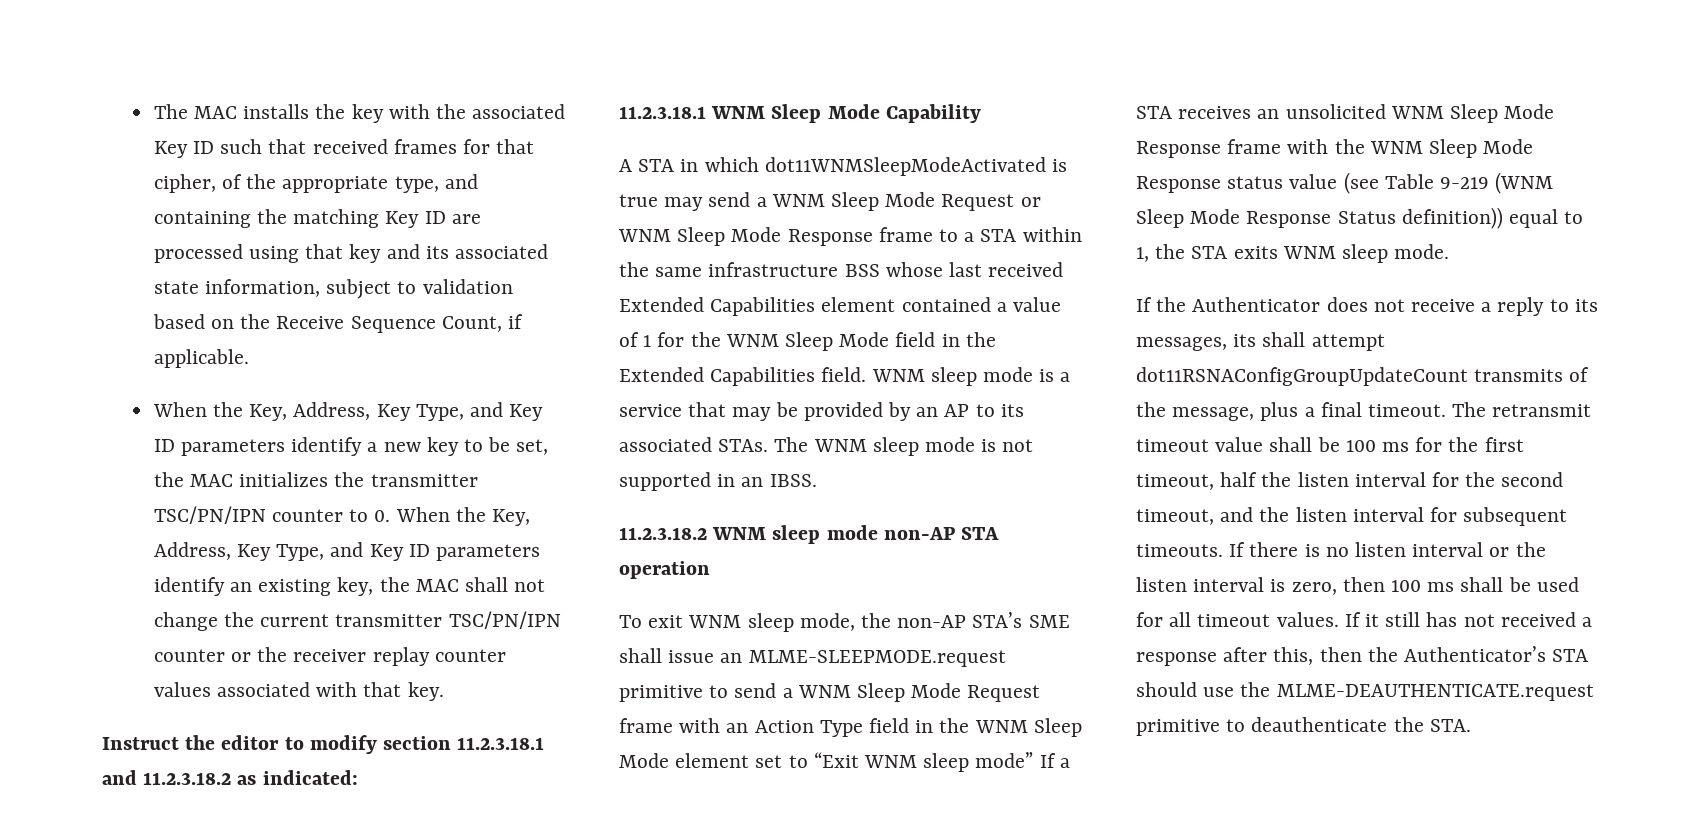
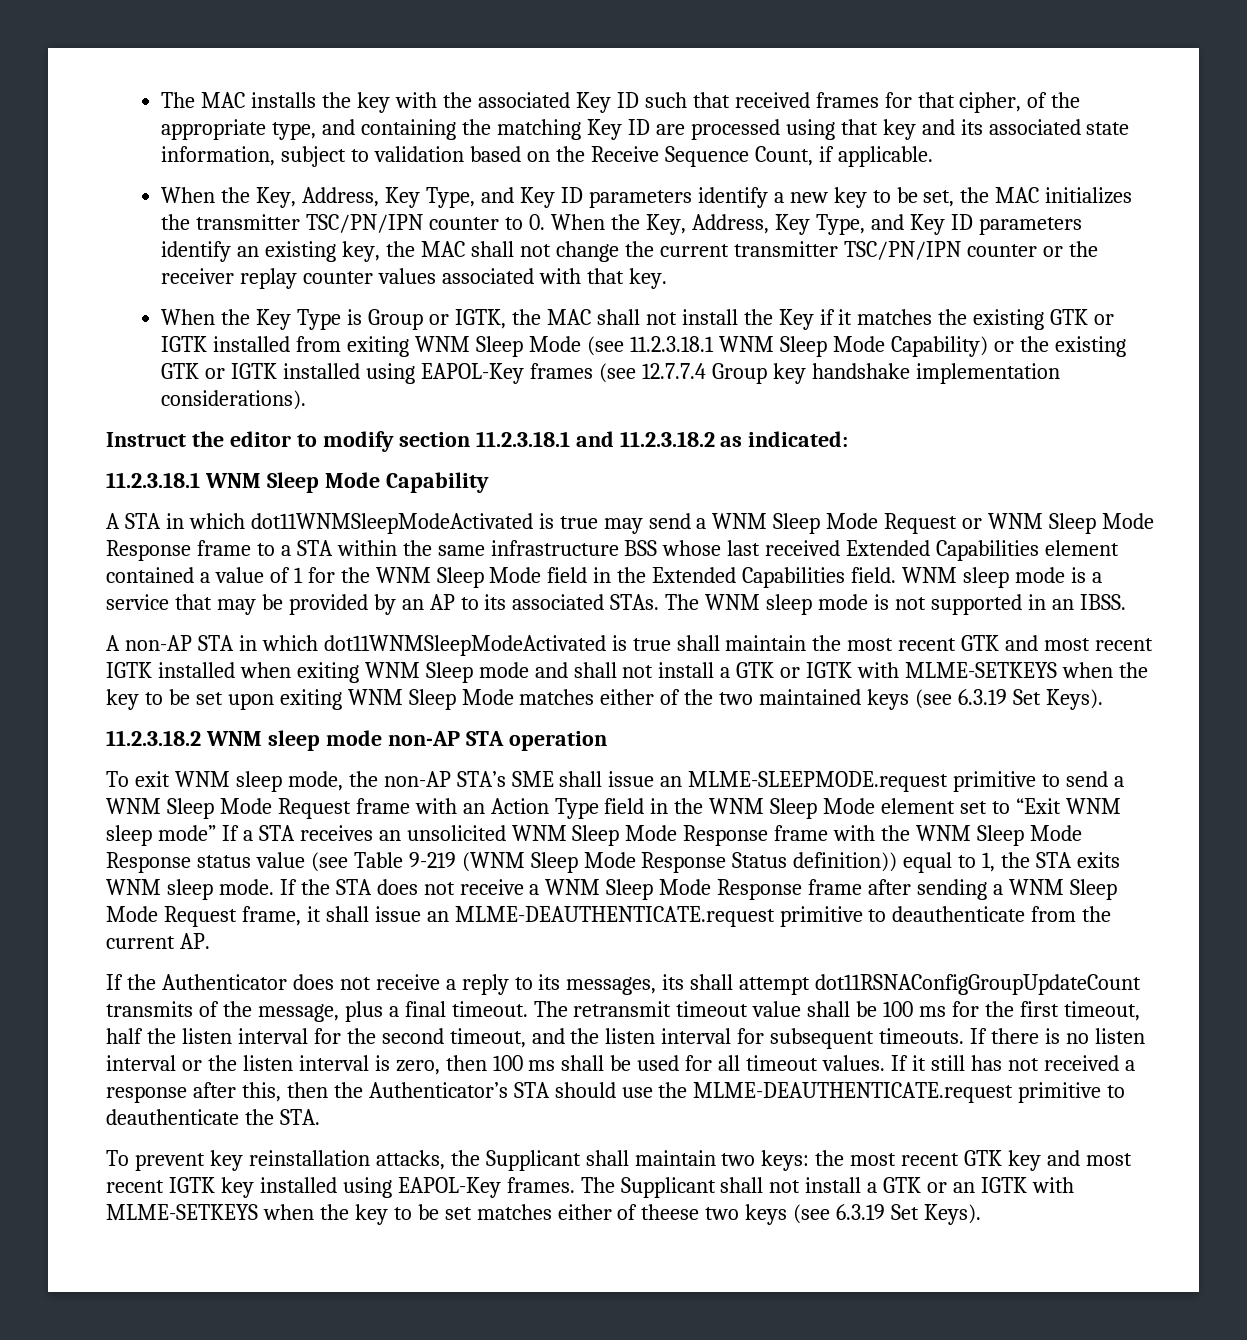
+ When the Key Type is Group or IGTK, the MAC shall not install the Key if it matches the existing GTK or IGTK installed from exiting WNM Sleep Mode (see 11.2.3.18.1 WNM Sleep Mode Capability) or the existing GTK or IGTK installed using EAPOL-Key frames (see 12.7.7.4 Group key handshake implementation considerations).
+ A non-AP STA in which dot11WNMSleepModeActivated is true shall maintain the most recent GTK and most recent IGTK installed when exiting WNM Sleep mode and shall not install a GTK or IGTK with MLME-SETKEYS when the key to be set upon exiting WNM Sleep Mode matches either of the two maintained keys (see 6.3.19 Set Keys).
+ If the STA does not receive a WNM Sleep Mode Response frame after sending a WNM Sleep Mode Request frame, it shall issue an MLME-DEAUTHENTICATE.request primitive to deauthenticate from the current AP.
+ To prevent key reinstallation attacks, the Supplicant shall maintain two keys: the most recent GTK key and most recent IGTK key installed using EAPOL-Key frames. The Supplicant shall not install a GTK or an IGTK with MLME-SETKEYS when the key to be set matches either of theese two keys (see 6.3.19 Set Keys).

